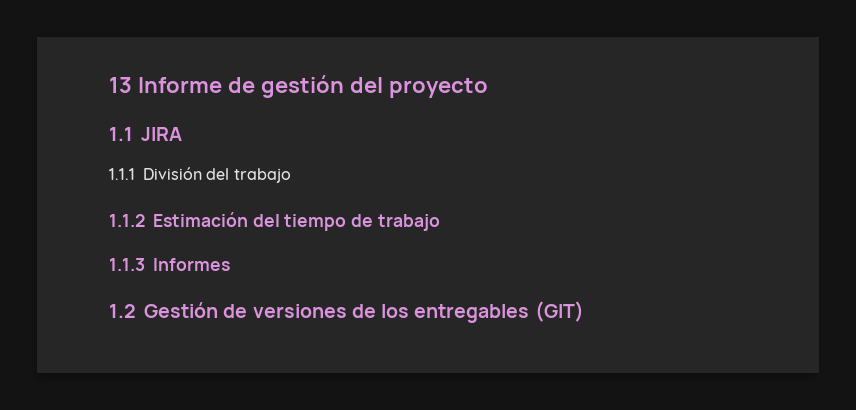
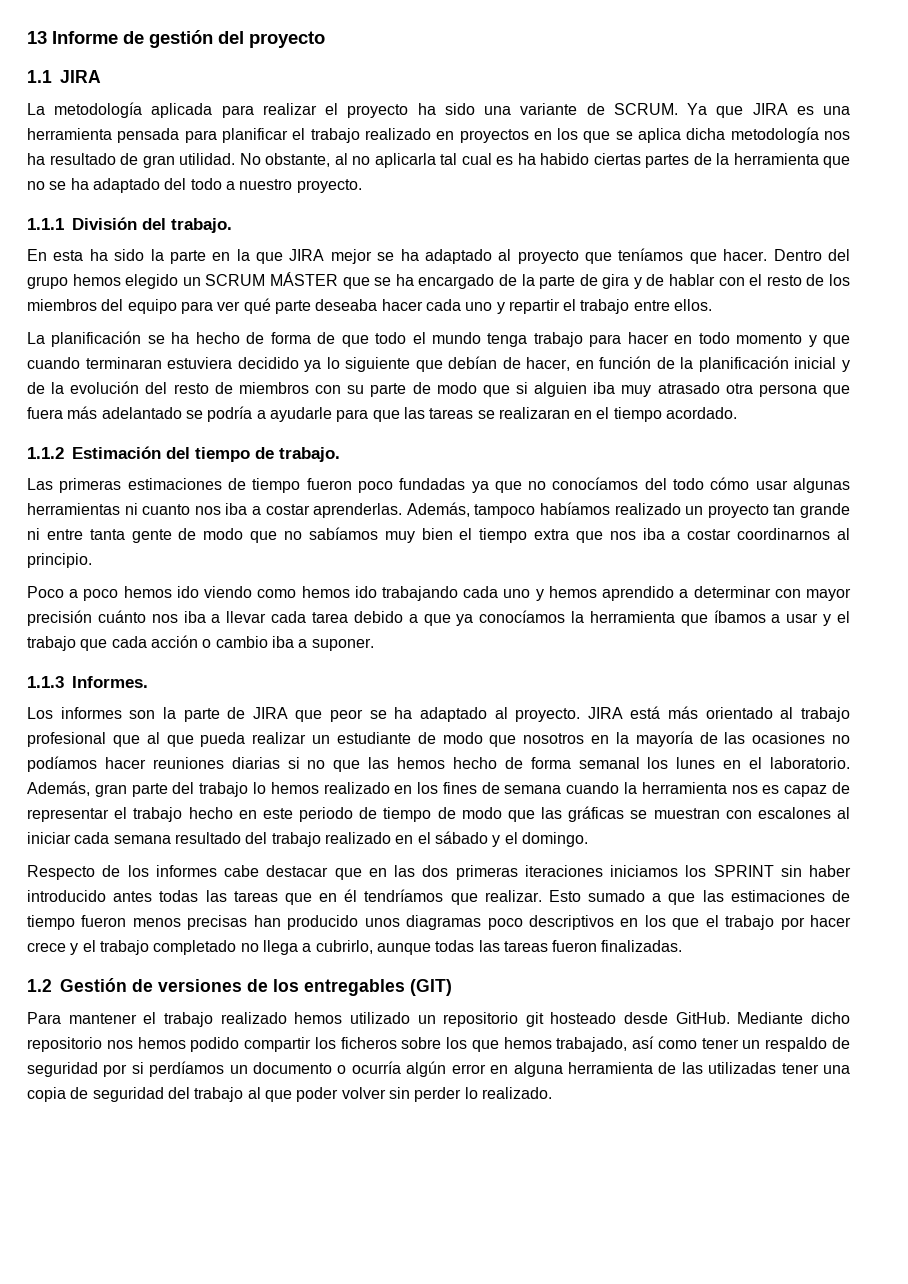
- 1.1.1 División del trabajo
+ La metodología aplicada para realizar el proyecto ha sido una variante de SCRUM. Ya que JIRA es una herramienta pensada para planificar el trabajo realizado en proyectos en los que se aplica dicha metodología nos ha resultado de gran utilidad. No obstante, al no aplicarla tal cual es ha habido ciertas partes de la herramienta que no se ha adaptado del todo a nuestro proyecto.
+ 1.1.1 División del trabajo.
+ En esta ha sido la parte en la que JIRA mejor se ha adaptado al proyecto que teníamos que hacer. Dentro del grupo hemos elegido un SCRUM MÁSTER que se ha encargado de la parte de gira y de hablar con el resto de los miembros del equipo para ver qué parte deseaba hacer cada uno y repartir el trabajo entre ellos.
+ La planificación se ha hecho de forma de que todo el mundo tenga trabajo para hacer en todo momento y que cuando terminaran estuviera decidido ya lo siguiente que debían de hacer, en función de la planificación inicial y de la evolución del resto de miembros con su parte de modo que si alguien iba muy atrasado otra persona que fuera más adelantado se podría a ayudarle para que las tareas se realizaran en el tiempo acordado.
- 1.1.2 Estimación del tiempo de trabajo
- 1.1.3 Informes
+ 1.1.2 Estimación del tiempo de trabajo.
+ Las primeras estimaciones de tiempo fueron poco fundadas ya que no conocíamos del todo cómo usar algunas herramientas ni cuanto nos iba a costar aprenderlas. Además, tampoco habíamos realizado un proyecto tan grande ni entre tanta gente de modo que no sabíamos muy bien el tiempo extra que nos iba a costar coordinarnos al principio.
+ Poco a poco hemos ido viendo como hemos ido trabajando cada uno y hemos aprendido a determinar con mayor precisión cuánto nos iba a llevar cada tarea debido a que ya conocíamos la herramienta que íbamos a usar y el trabajo que cada acción o cambio iba a suponer.
+ 1.1.3 Informes.
+ Los informes son la parte de JIRA que peor se ha adaptado al proyecto. JIRA está más orientado al trabajo profesional que al que pueda realizar un estudiante de modo que nosotros en la mayoría de las ocasiones no podíamos hacer reuniones diarias si no que las hemos hecho de forma semanal los lunes en el laboratorio. Además, gran parte del trabajo lo hemos realizado en los fines de semana cuando la herramienta nos es capaz de representar el trabajo hecho en este periodo de tiempo de modo que las gráficas se muestran con escalones al iniciar cada semana resultado del trabajo realizado en el sábado y el domingo.
+ Respecto de los informes cabe destacar que en las dos primeras iteraciones iniciamos los SPRINT sin haber introducido antes todas las tareas que en él tendríamos que realizar. Esto sumado a que las estimaciones de tiempo fueron menos precisas han producido unos diagramas poco descriptivos en los que el trabajo por hacer crece y el trabajo completado no llega a cubrirlo, aunque todas las tareas fueron finalizadas.
+ Para mantener el trabajo realizado hemos utilizado un repositorio git hosteado desde GitHub. Mediante dicho repositorio nos hemos podido compartir los ficheros sobre los que hemos trabajado, así como tener un respaldo de seguridad por si perdíamos un documento o ocurría algún error en alguna herramienta de las utilizadas tener una copia de seguridad del trabajo al que poder volver sin perder lo realizado.

